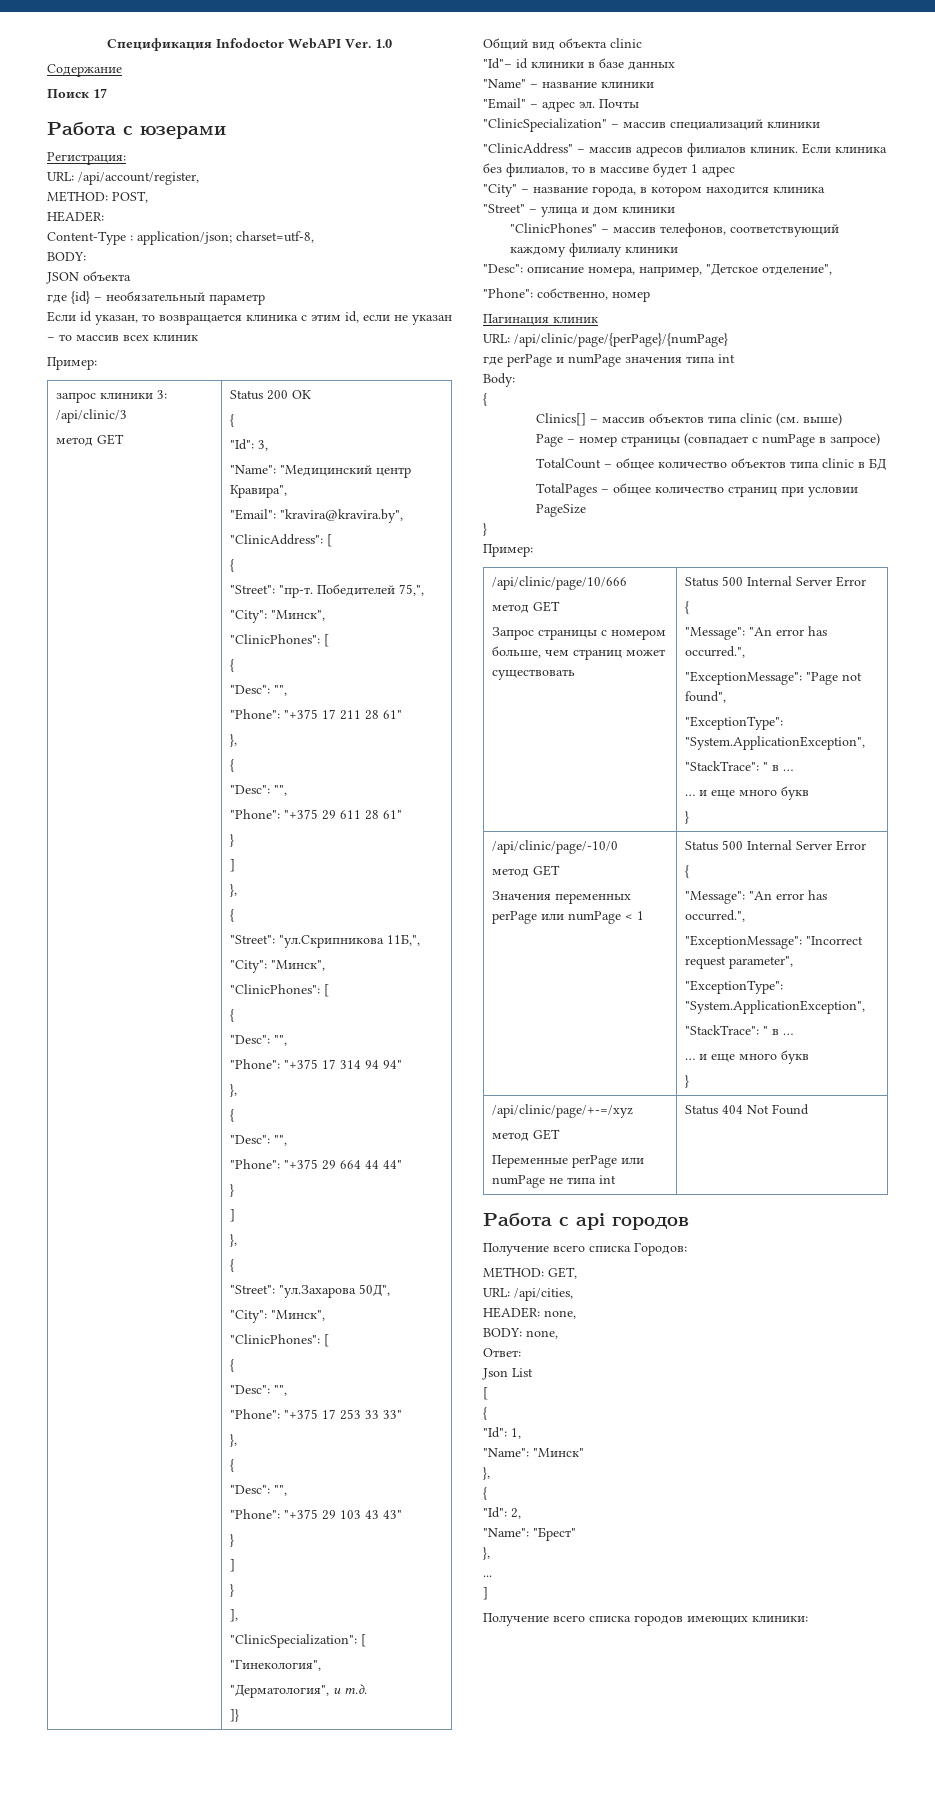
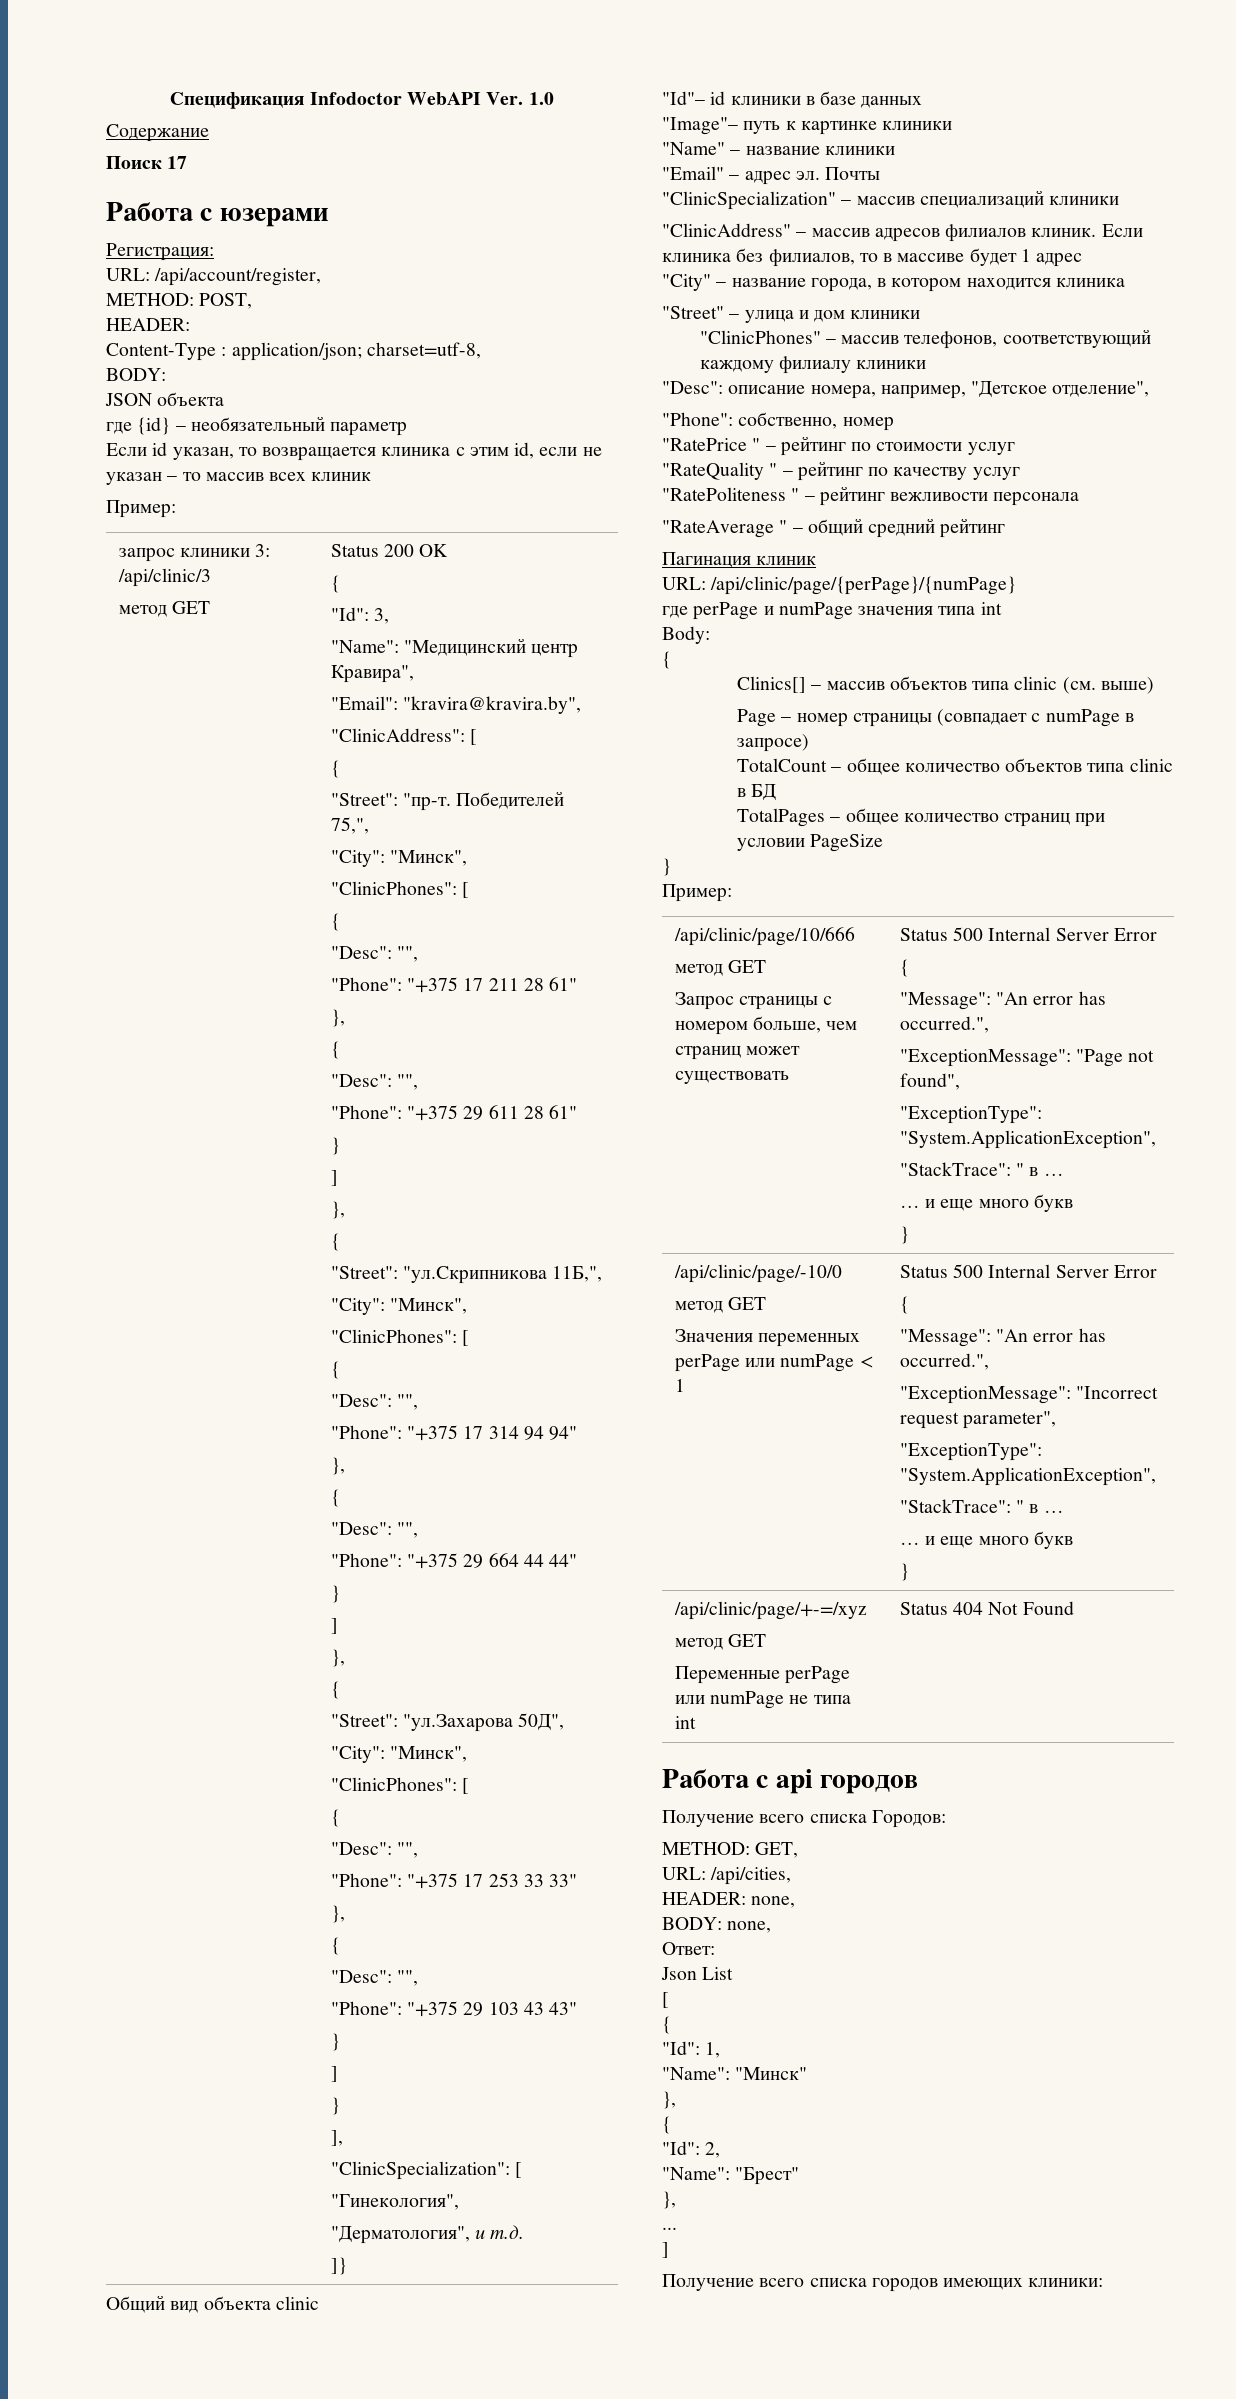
+ "Image"– путь к картинке клиники
+ "RatePrice " – рейтинг по стоимости услуг
+ "RateQuality " – рейтинг по качеству услуг
+ "RatePoliteness " – рейтинг вежливости персонала
+ "RateAverage " – общий средний рейтинг

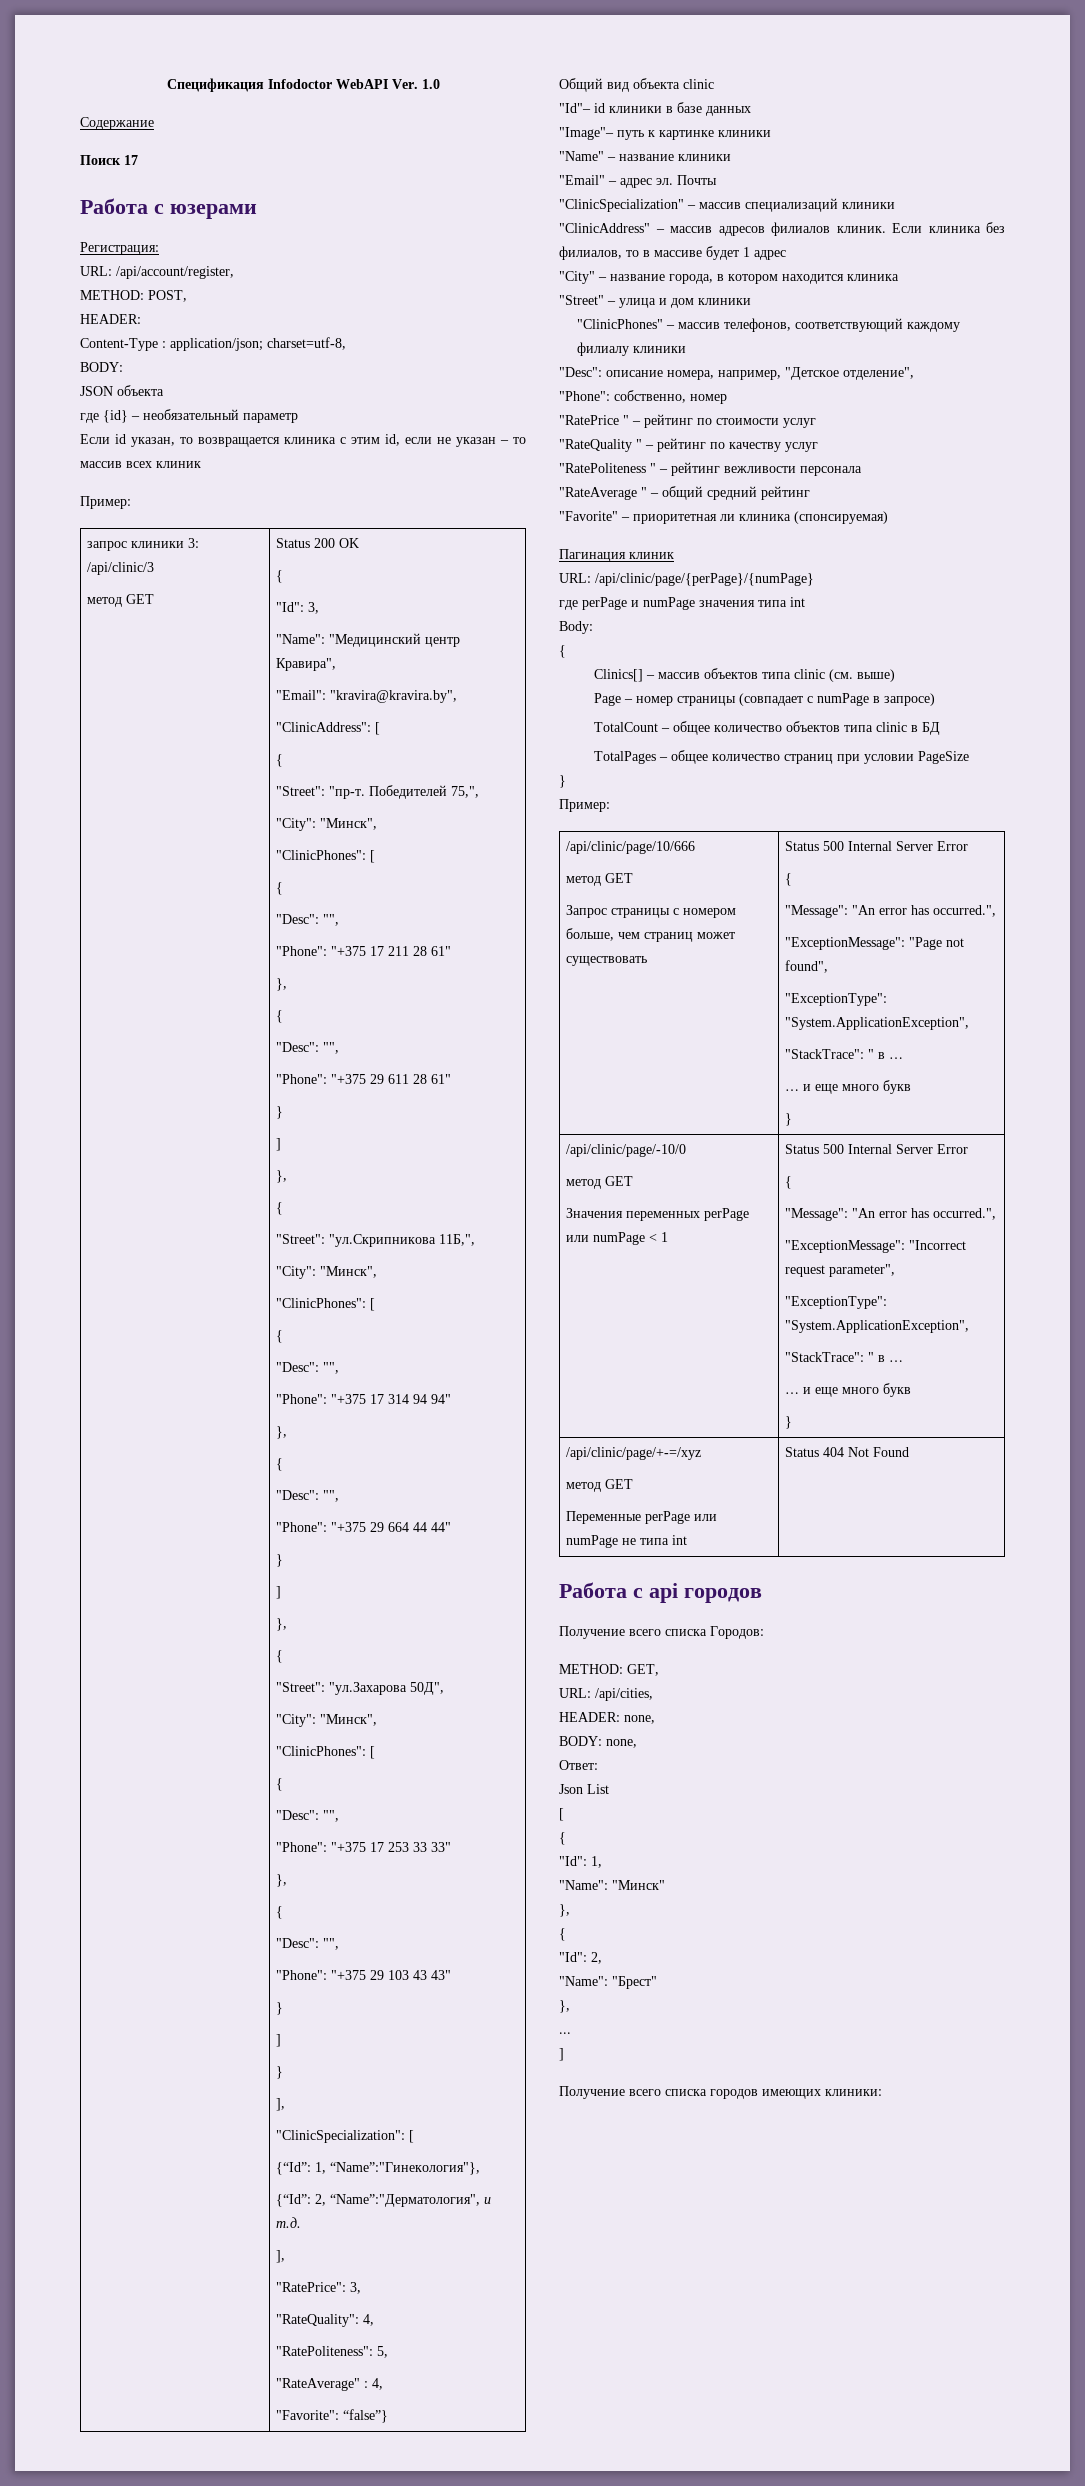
- "Гинекология",
- "Дерматология", и т.д.
- ]}
+ {“Id”: 1, “Name”:"Гинекология"},
+ {“Id”: 2, “Name”:"Дерматология", и т.д.
+ ],
+ "RatePrice": 3,
+ "RateQuality": 4,
+ "RatePoliteness": 5,
+ "RateAverage" : 4,
+ "Favorite": “false”}
+ "Favorite" – приоритетная ли клиника (спонсируемая)

